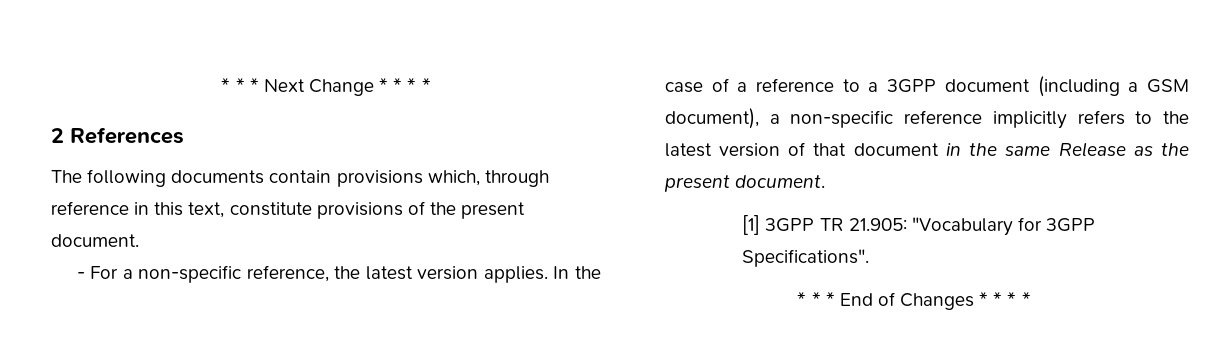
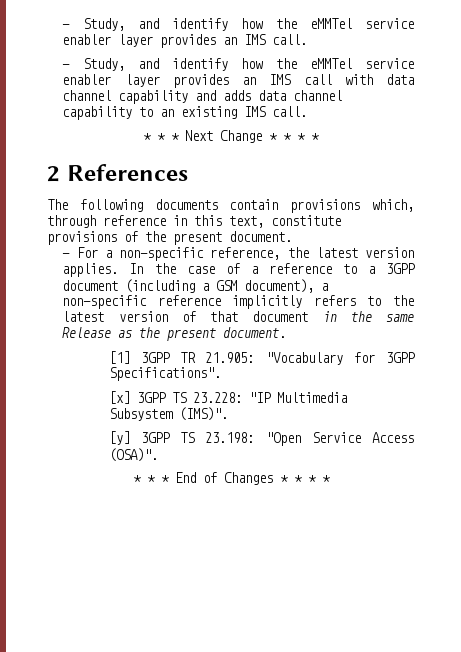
+ - Study, and identify how the eMMTel service enabler layer provides an IMS call.
+ - Study, and identify how the eMMTel service enabler layer provides an IMS call with data channel capability and adds data channel capability to an existing IMS call.
+ [x] 3GPP TS 23.228: "IP Multimedia Subsystem (IMS)".
+ [y] 3GPP TS 23.198: "Open Service Access (OSA)".

